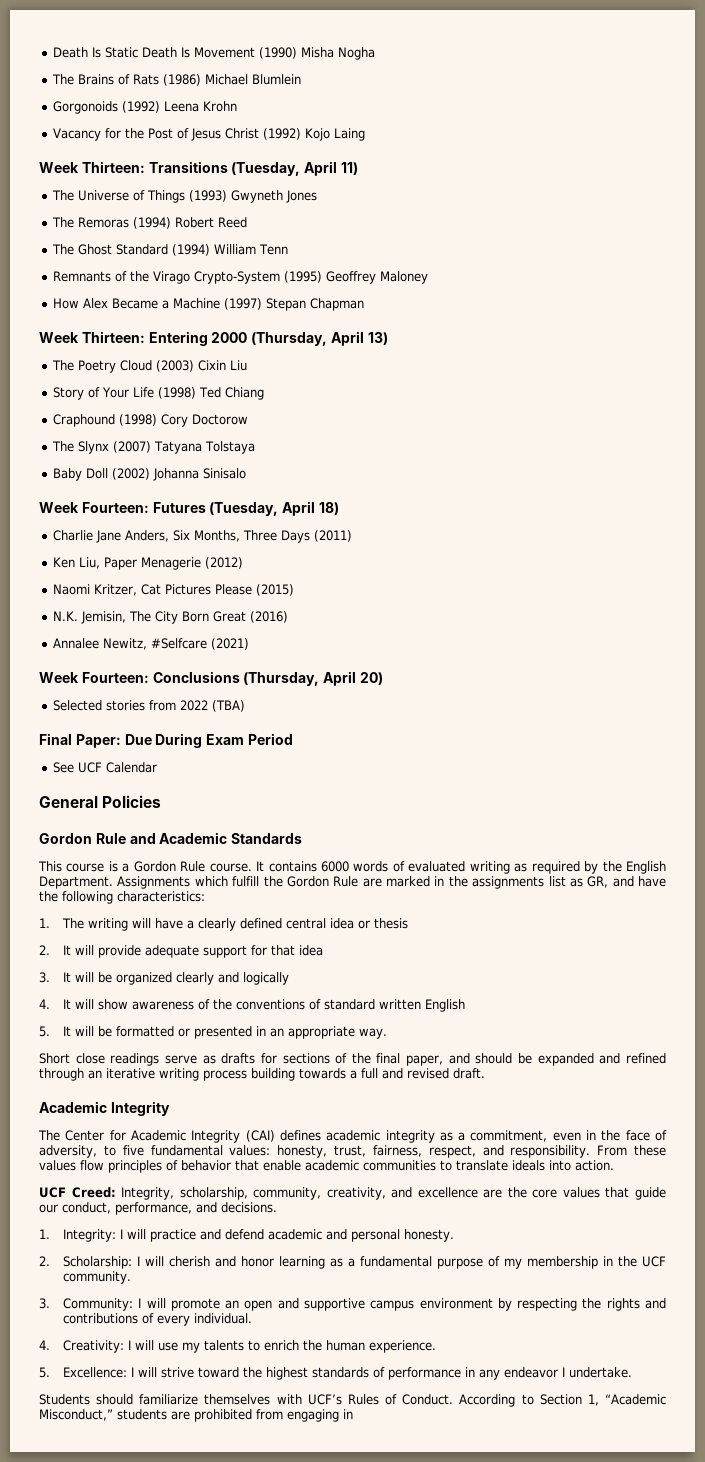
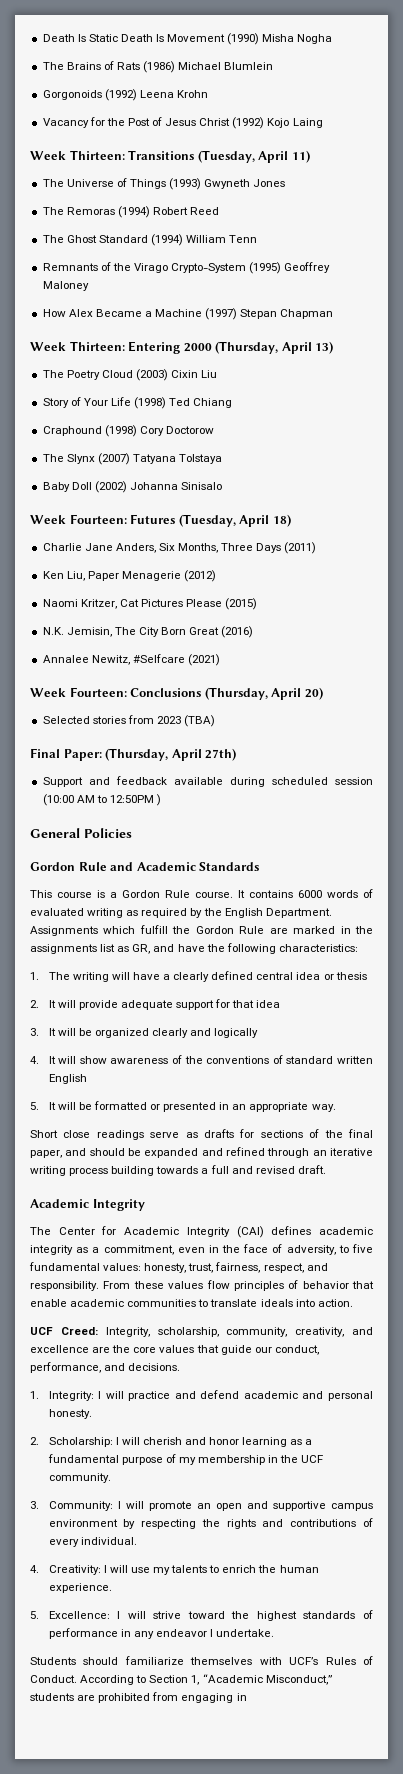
- Selected stories from 2022 (TBA)
+ Selected stories from 2023 (TBA)
- Final Paper: Due During Exam Period
- See UCF Calendar
+ Final Paper: (Thursday, April 27th)
+ Support and feedback available during scheduled session (10:00 AM to 12:50PM )

